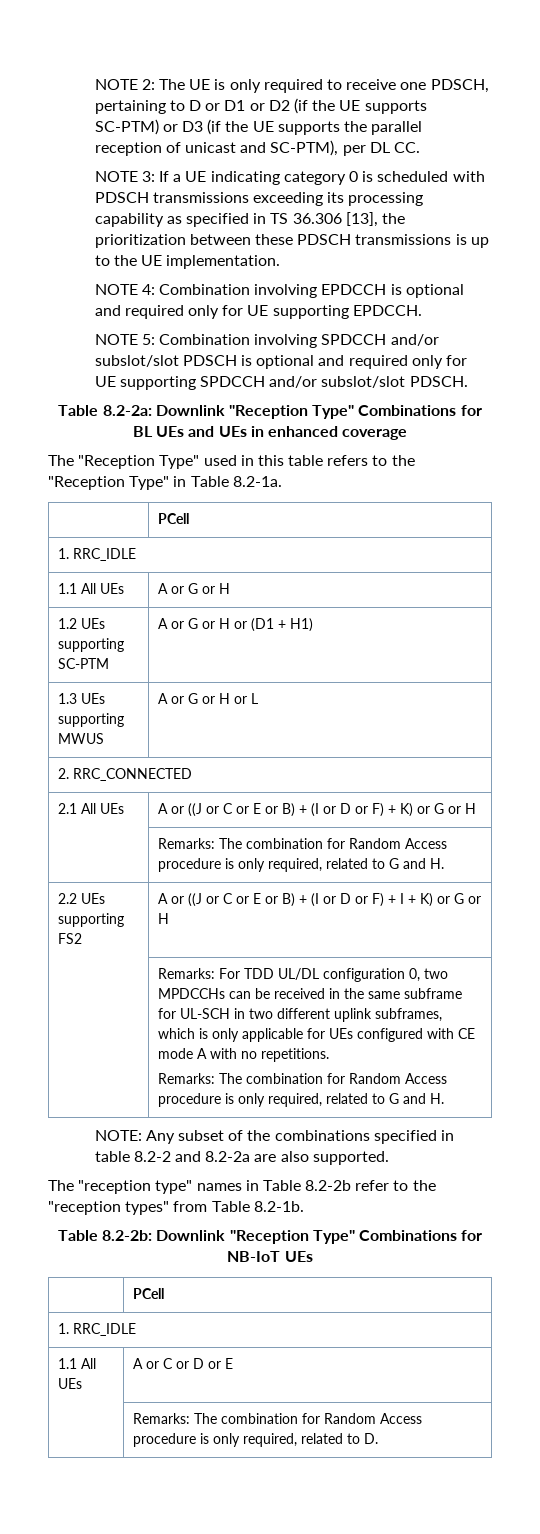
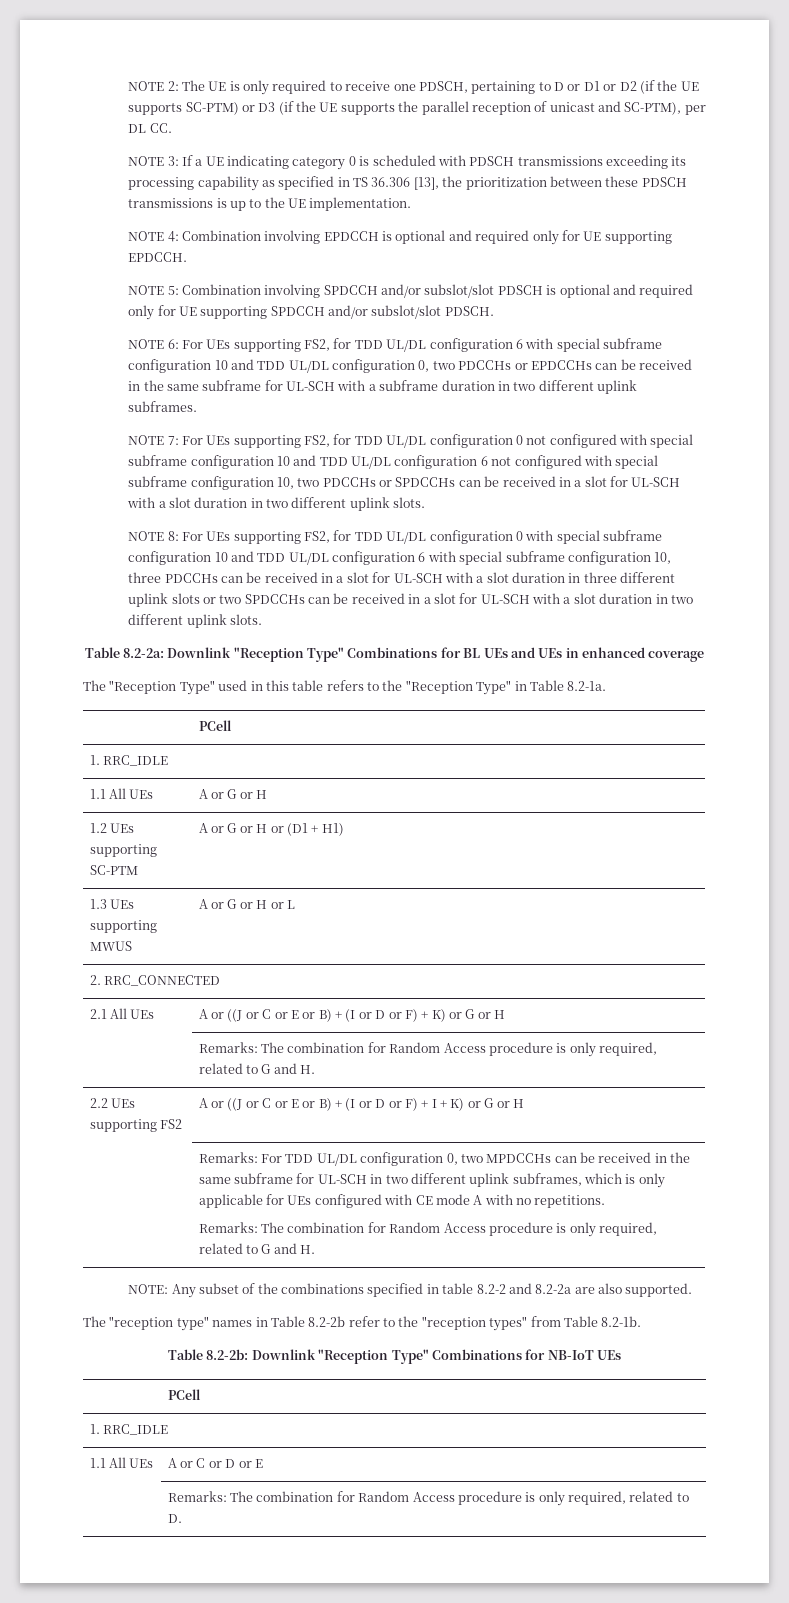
+ NOTE 6: For UEs supporting FS2, for TDD UL/DL configuration 6 with special subframe configuration 10 and TDD UL/DL configuration 0, two PDCCHs or EPDCCHs can be received in the same subframe for UL-SCH with a subframe duration in two different uplink subframes.
+ NOTE 7: For UEs supporting FS2, for TDD UL/DL configuration 0 not configured with special subframe configuration 10 and TDD UL/DL configuration 6 not configured with special subframe configuration 10, two PDCCHs or SPDCCHs can be received in a slot for UL-SCH with a slot duration in two different uplink slots.
+ NOTE 8: For UEs supporting FS2, for TDD UL/DL configuration 0 with special subframe configuration 10 and TDD UL/DL configuration 6 with special subframe configuration 10, three PDCCHs can be received in a slot for UL-SCH with a slot duration in three different uplink slots or two SPDCCHs can be received in a slot for UL-SCH with a slot duration in two different uplink slots.

